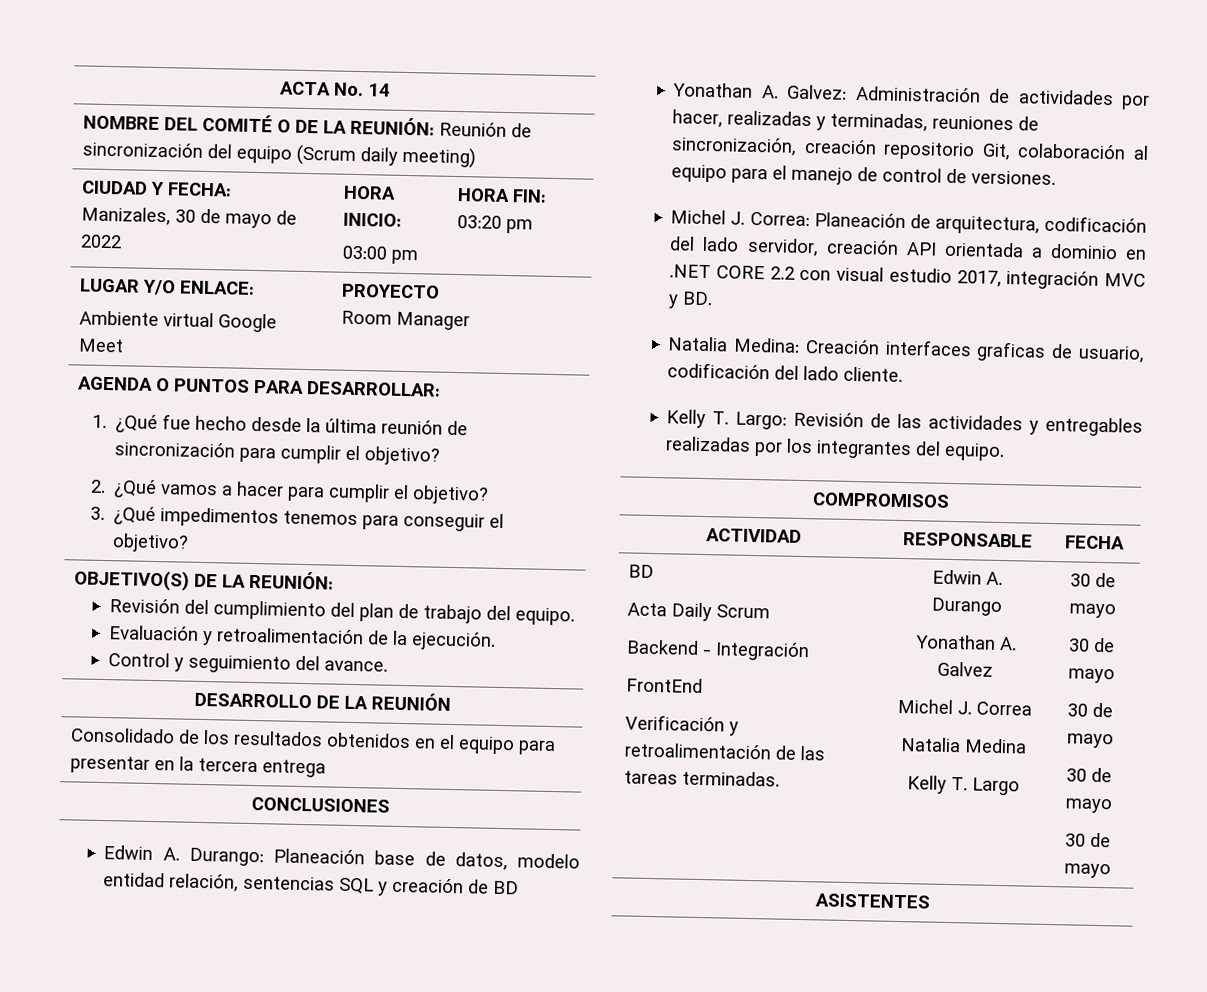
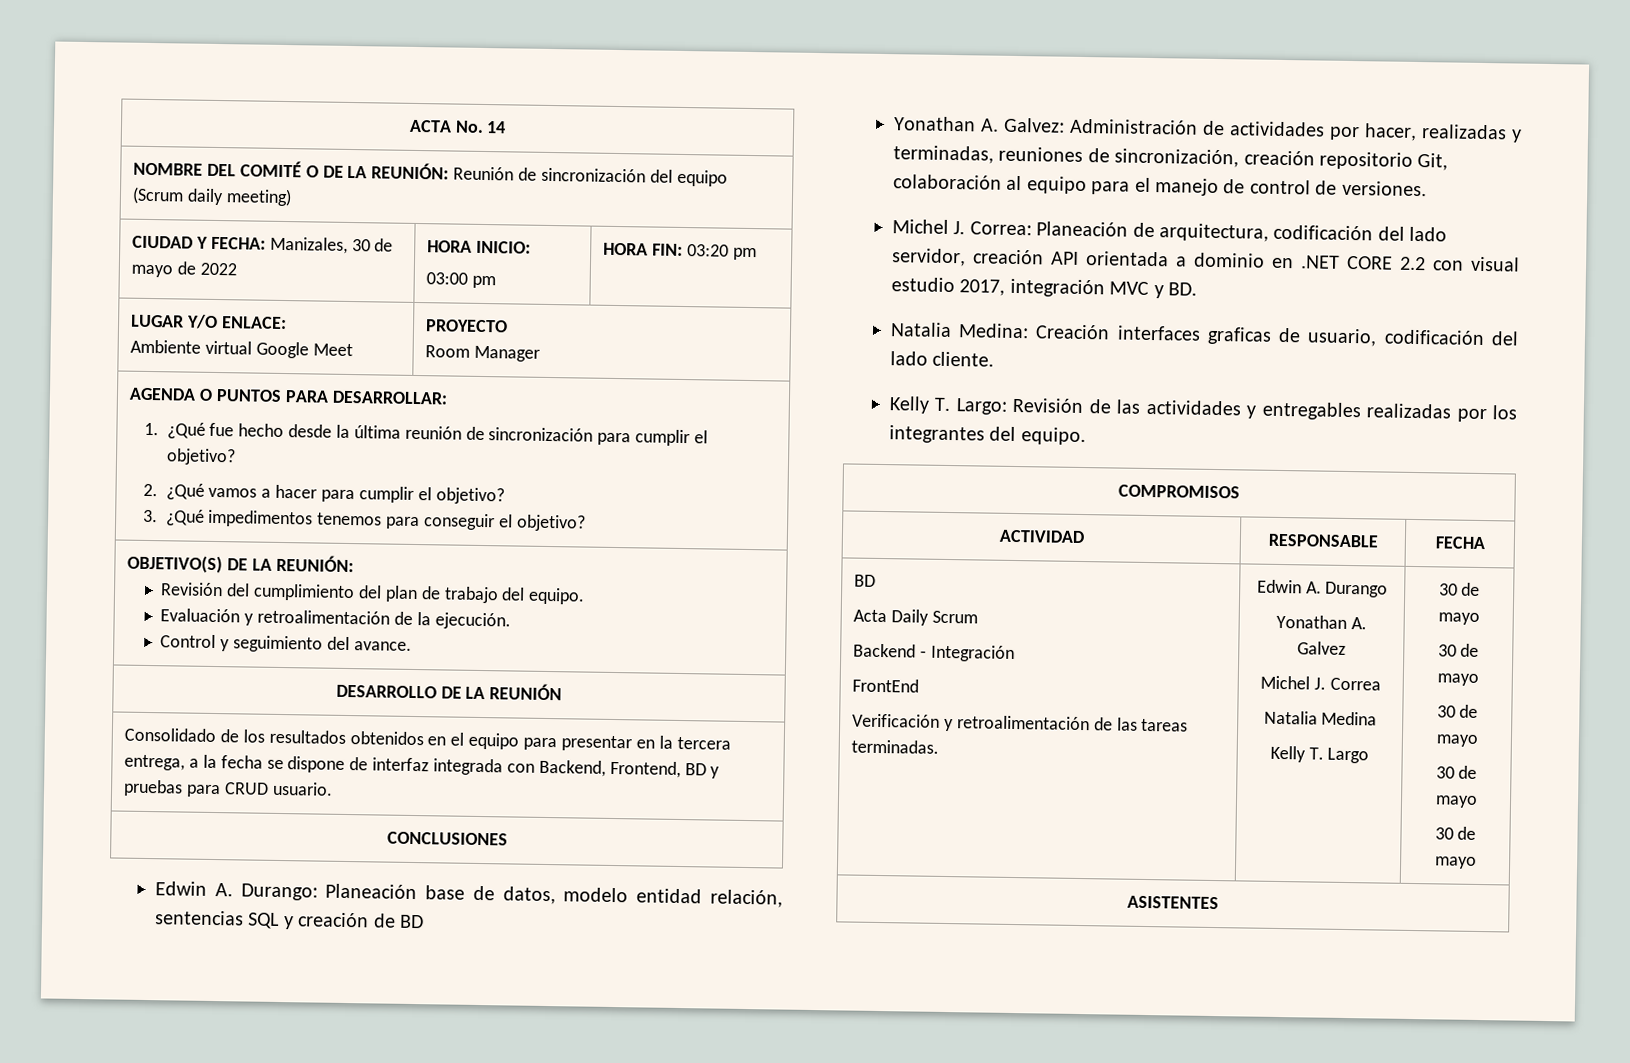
- Consolidado de los resultados obtenidos en el equipo para presentar en la tercera entrega
+ Consolidado de los resultados obtenidos en el equipo para presentar en la tercera entrega, a la fecha se dispone de interfaz integrada con Backend, Frontend, BD y pruebas para CRUD usuario.

